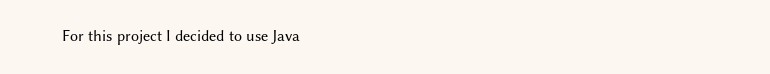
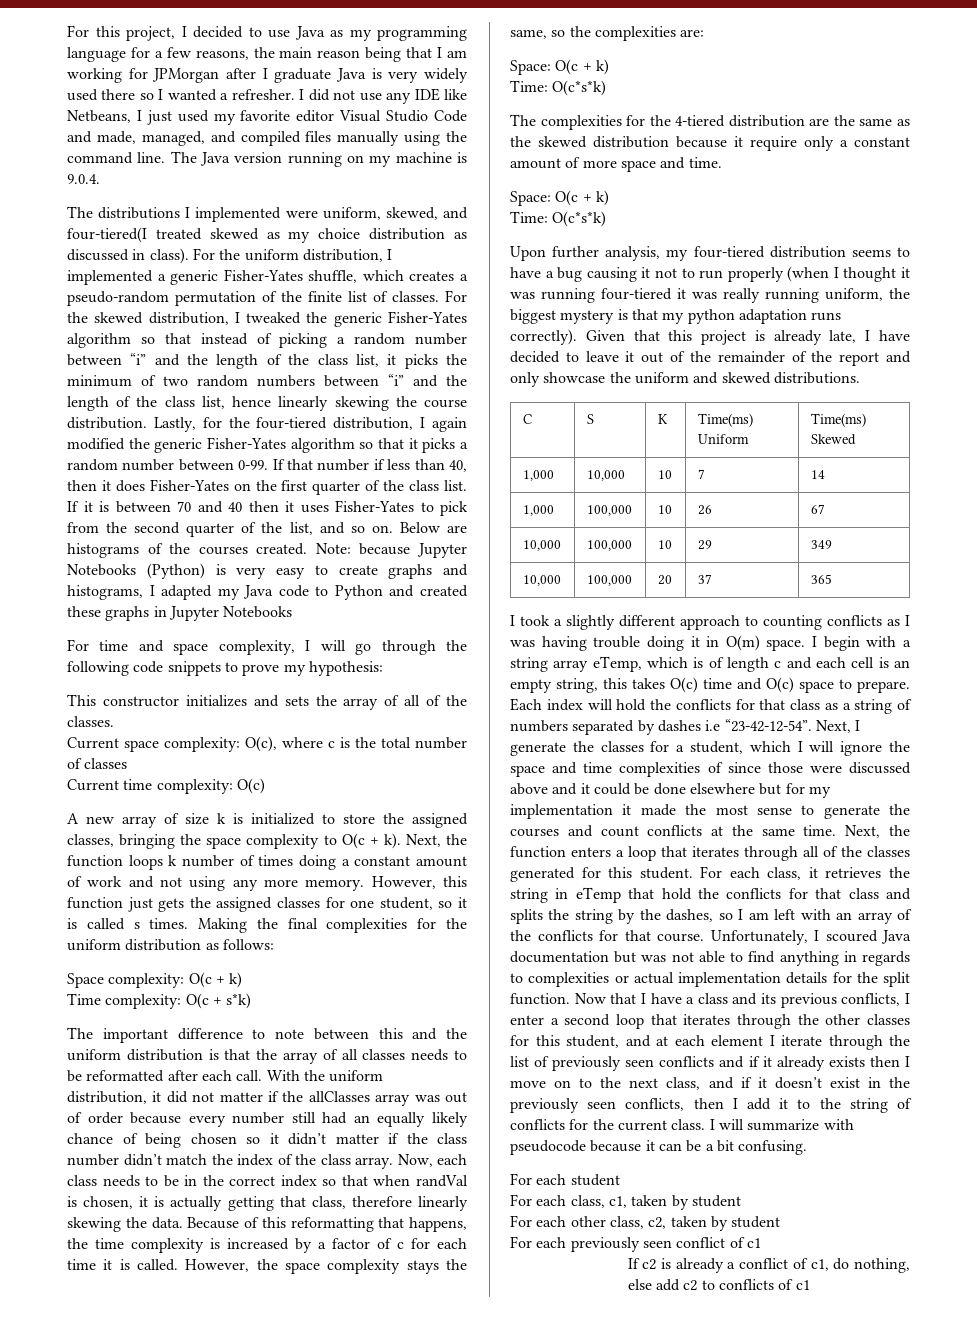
- For this project I decided to use Java
+ For this project, I decided to use Java as my programming language for a few reasons, the main reason being that I am working for JPMorgan after I graduate Java is very widely used there so I wanted a refresher. I did not use any IDE like Netbeans, I just used my favorite editor Visual Studio Code and made, managed, and compiled files manually using the command line. The Java version running on my machine is 9.0.4.
+ The distributions I implemented were uniform, skewed, and four-tiered(I treated skewed as my choice distribution as discussed in class). For the uniform distribution, I implemented a generic Fisher-Yates shuffle, which creates a pseudo-random permutation of the finite list of classes. For the skewed distribution, I tweaked the generic Fisher-Yates algorithm so that instead of picking a random number between “i” and the length of the class list, it picks the minimum of two random numbers between “i” and the length of the class list, hence linearly skewing the course distribution. Lastly, for the four-tiered distribution, I again modified the generic Fisher-Yates algorithm so that it picks a random number between 0-99. If that number if less than 40, then it does Fisher-Yates on the first quarter of the class list. If it is between 70 and 40 then it uses Fisher-Yates to pick from the second quarter of the list, and so on. Below are histograms of the courses created. Note: because Jupyter Notebooks (Python) is very easy to create graphs and histograms, I adapted my Java code to Python and created these graphs in Jupyter Notebooks
+ For time and space complexity, I will go through the following code snippets to prove my hypothesis:
+ This constructor initializes and sets the array of all of the classes.
+ Current space complexity: O(c), where c is the total number of classes
+ Current time complexity: O(c)
+ A new array of size k is initialized to store the assigned classes, bringing the space complexity to O(c + k). Next, the function loops k number of times doing a constant amount of work and not using any more memory. However, this function just gets the assigned classes for one student, so it is called s times. Making the final complexities for the uniform distribution as follows:
+ Space complexity: O(c + k)
+ Time complexity: O(c + s*k)
+ The important difference to note between this and the uniform distribution is that the array of all classes needs to be reformatted after each call. With the uniform distribution, it did not matter if the allClasses array was out of order because every number still had an equally likely chance of being chosen so it didn’t matter if the class number didn’t match the index of the class array. Now, each class needs to be in the correct index so that when randVal is chosen, it is actually getting that class, therefore linearly skewing the data. Because of this reformatting that happens, the time complexity is increased by a factor of c for each time it is called. However, the space complexity stays the same, so the complexities are:
+ Space: O(c + k)
+ Time: O(c*s*k)
+ The complexities for the 4-tiered distribution are the same as the skewed distribution because it require only a constant amount of more space and time.
+ Space: O(c + k)
+ Time: O(c*s*k)
+ Upon further analysis, my four-tiered distribution seems to have a bug causing it not to run properly (when I thought it was running four-tiered it was really running uniform, the biggest mystery is that my python adaptation runs correctly). Given that this project is already late, I have decided to leave it out of the remainder of the report and only showcase the uniform and skewed distributions.
+ C | S | K | Time(ms) Uniform | Time(ms) Skewed
+ 1,000 | 10,000 | 10 | 7 | 14
+ 1,000 | 100,000 | 10 | 26 | 67
+ 10,000 | 100,000 | 10 | 29 | 349
+ 10,000 | 100,000 | 20 | 37 | 365
+ I took a slightly different approach to counting conflicts as I was having trouble doing it in O(m) space. I begin with a string array eTemp, which is of length c and each cell is an empty string, this takes O(c) time and O(c) space to prepare. Each index will hold the conflicts for that class as a string of numbers separated by dashes i.e “23-42-12-54”. Next, I generate the classes for a student, which I will ignore the space and time complexities of since those were discussed above and it could be done elsewhere but for my implementation it made the most sense to generate the courses and count conflicts at the same time. Next, the function enters a loop that iterates through all of the classes generated for this student. For each class, it retrieves the string in eTemp that hold the conflicts for that class and splits the string by the dashes, so I am left with an array of the conflicts for that course. Unfortunately, I scoured Java documentation but was not able to find anything in regards to complexities or actual implementation details for the split function. Now that I have a class and its previous conflicts, I enter a second loop that iterates through the other classes for this student, and at each element I iterate through the list of previously seen conflicts and if it already exists then I move on to the next class, and if it doesn’t exist in the previously seen conflicts, then I add it to the string of conflicts for the current class. I will summarize with pseudocode because it can be a bit confusing.
+ For each student
+ For each class, c1, taken by student
+ For each other class, c2, taken by student
+ For each previously seen conflict of c1
+ If c2 is already a conflict of c1, do nothing, else add c2 to conflicts of c1

